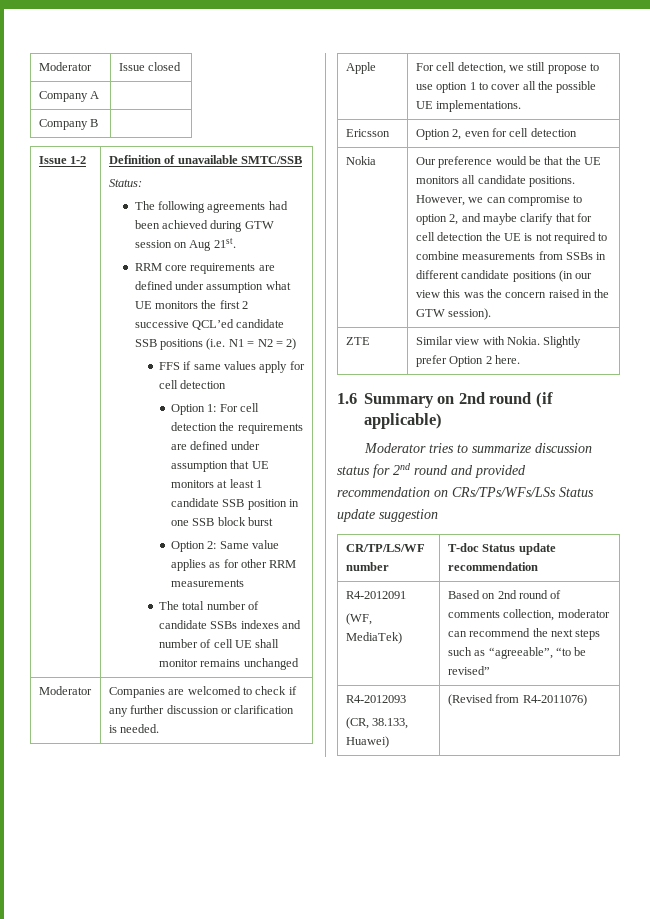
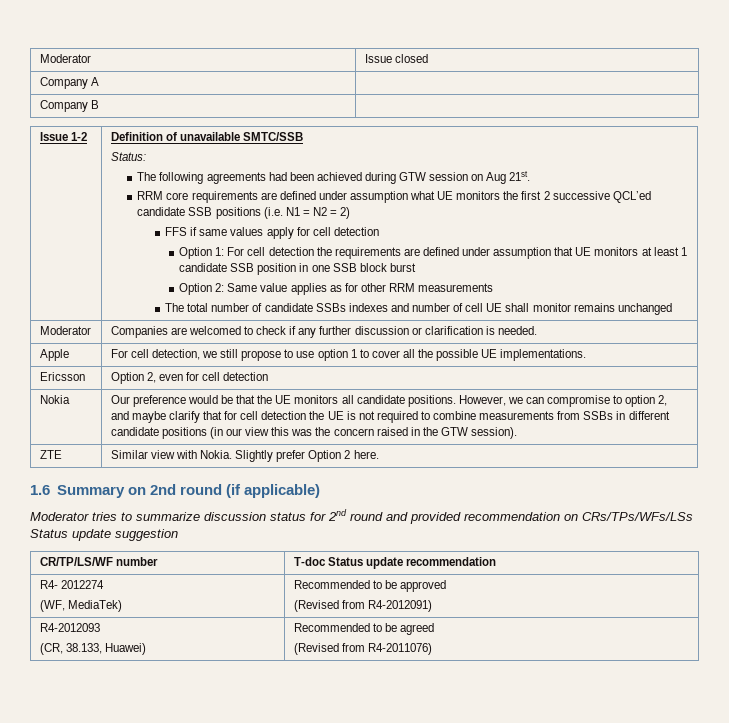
- R4-2012091
- (WF, MediaTek) | Based on 2nd round of comments collection, moderator can recommend the next steps such as “agreeable”, “to be revised”
+ R4- 2012274
+ (WF, MediaTek) | Recommended to be approved
+ (Revised from R4-2012091)
  R4-2012093
- (CR, 38.133, Huawei) | (Revised from R4-2011076)
+ (CR, 38.133, Huawei) | Recommended to be agreed
+ (Revised from R4-2011076)

